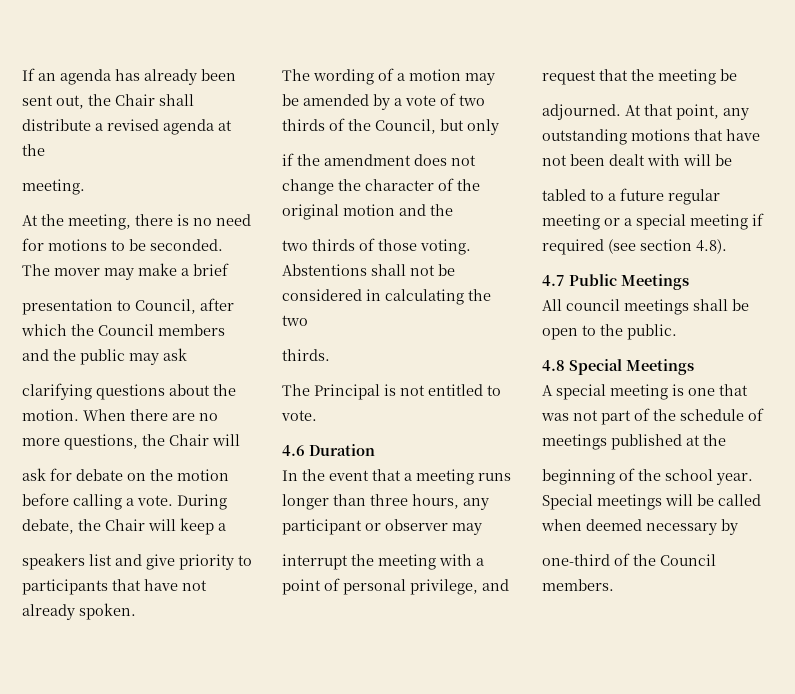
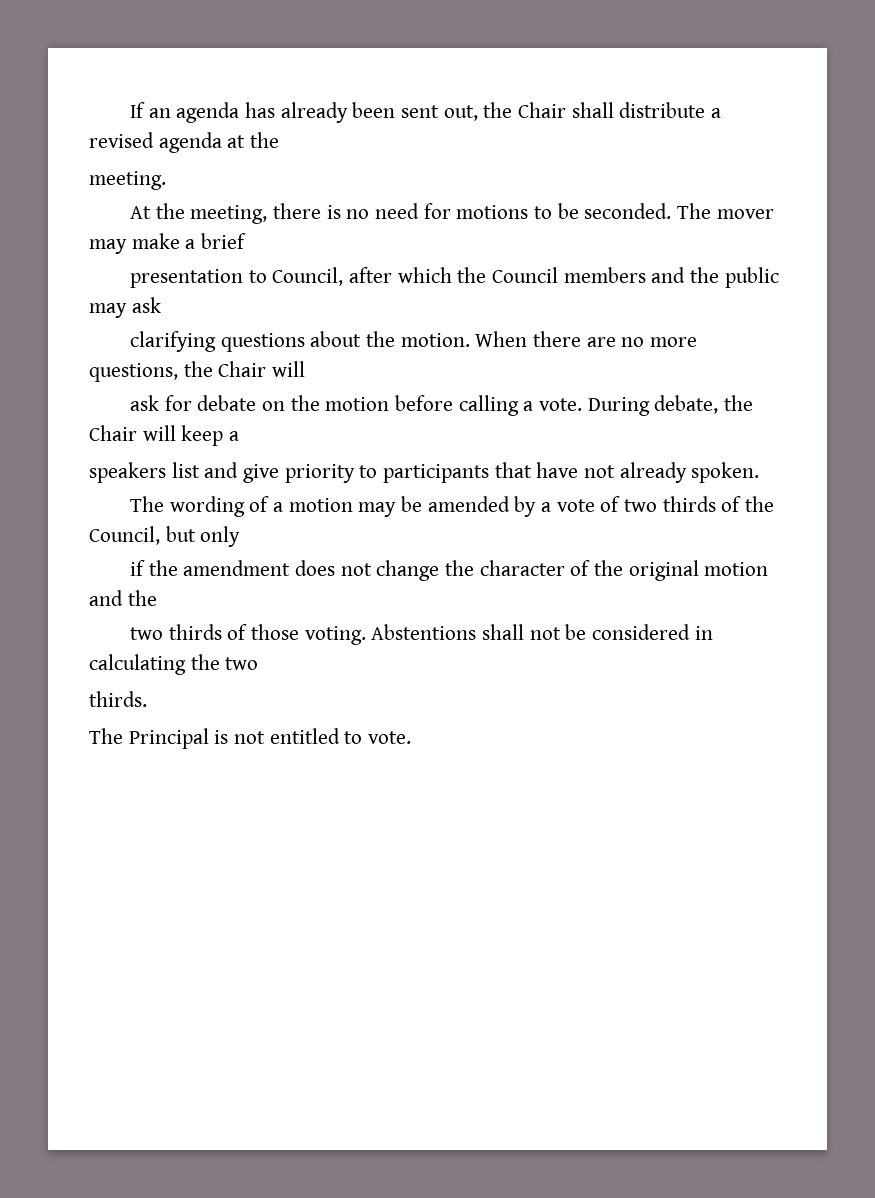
- 4.6 Duration
- In the event that a meeting runs longer than three hours, any participant or observer may
- interrupt the meeting with a point of personal privilege, and request that the meeting be
- adjourned. At that point, any outstanding motions that have not been dealt with will be
- tabled to a future regular meeting or a special meeting if required (see section 4.8).
- 4.7 Public Meetings
- All council meetings shall be open to the public.
- 4.8 Special Meetings
- A special meeting is one that was not part of the schedule of meetings published at the
- beginning of the school year. Special meetings will be called when deemed necessary by
- one-third of the Council members.

